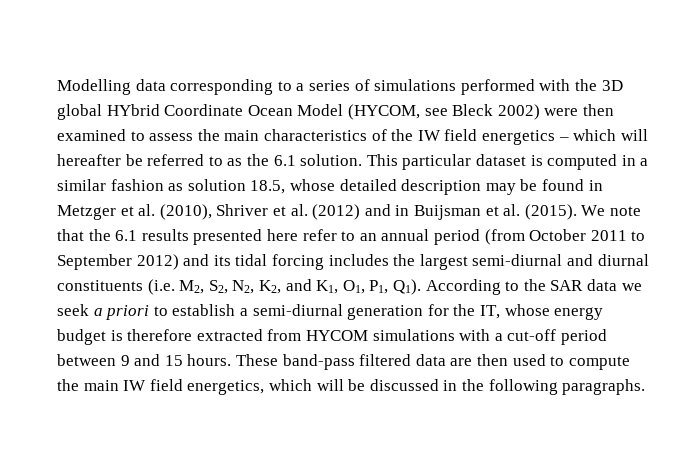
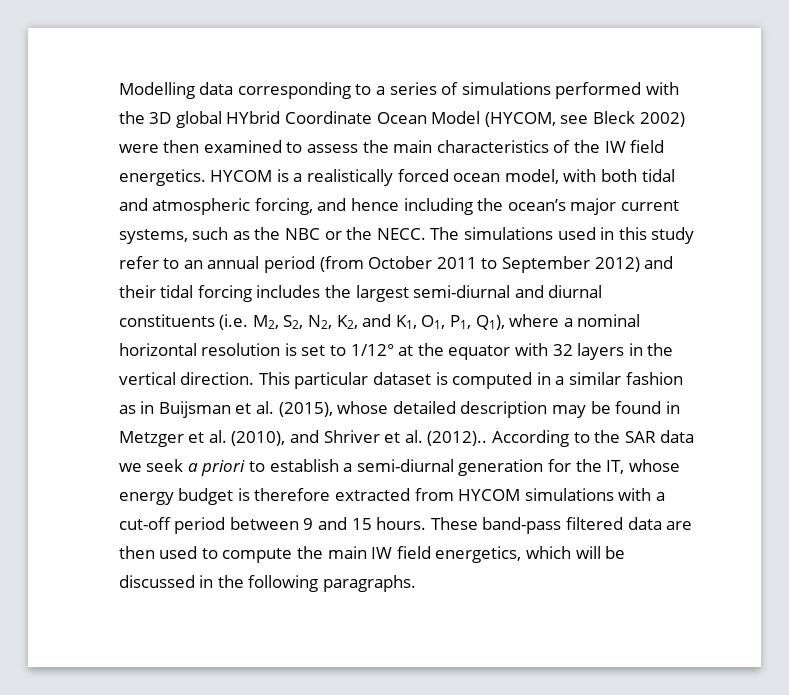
- Modelling data corresponding to a series of simulations performed with the 3D global HYbrid Coordinate Ocean Model (HYCOM, see Bleck 2002) were then examined to assess the main characteristics of the IW field energetics – which will hereafter be referred to as the 6.1 solution. This particular dataset is computed in a similar fashion as solution 18.5, whose detailed description may be found in Metzger et al. (2010), Shriver et al. (2012) and in Buijsman et al. (2015). We note that the 6.1 results presented here refer to an annual period (from October 2011 to September 2012) and its tidal forcing includes the largest semi-diurnal and diurnal constituents (i.e. M2, S2, N2, K2, and K1, O1, P1, Q1). According to the SAR data we seek a priori to establish a semi-diurnal generation for the IT, whose energy budget is therefore extracted from HYCOM simulations with a cut-off period between 9 and 15 hours.
+ Modelling data corresponding to a series of simulations performed with the 3D global HYbrid Coordinate Ocean Model (HYCOM, see Bleck 2002) were then examined to assess the main characteristics of the IW field energetics. HYCOM is a realistically forced ocean model, with both tidal and atmospheric forcing, and hence including the ocean’s major current systems, such as the NBC or the NECC. The simulations used in this study refer to an annual period (from October 2011 to September 2012) and their tidal forcing includes the largest semi-diurnal and diurnal constituents (i.e. M2, S2, N2, K2, and K1, O1, P1, Q1), where a nominal horizontal resolution is set to 1/12° at the equator with 32 layers in the vertical direction. This particular dataset is computed in a similar fashion as in Buijsman et al. (2015), whose detailed description may be found in Metzger et al. (2010), and Shriver et al. (2012).. According to the SAR data we seek a priori to establish a semi-diurnal generation for the IT, whose energy budget is therefore extracted from HYCOM simulations with a cut-off period between 9 and 15 hours.

